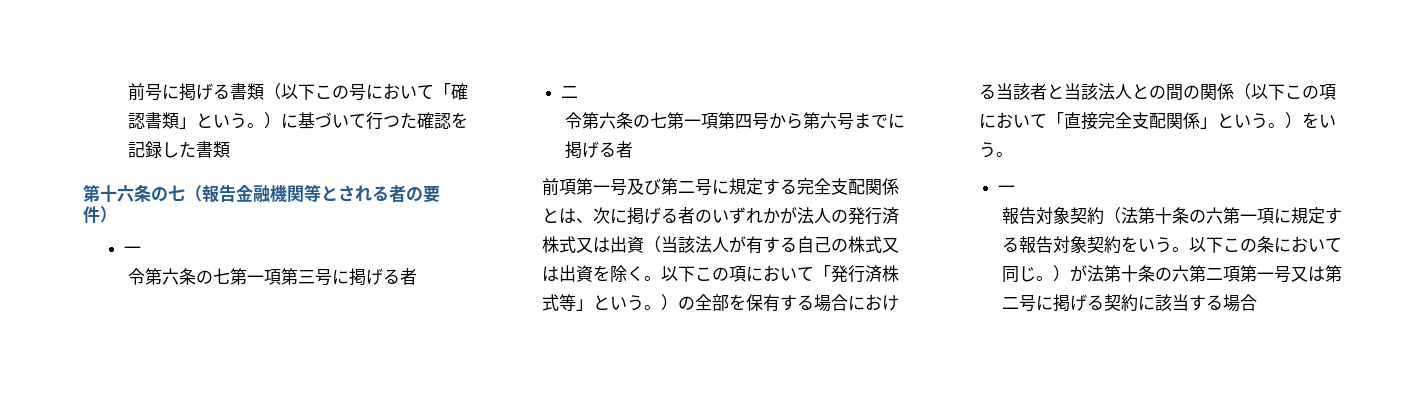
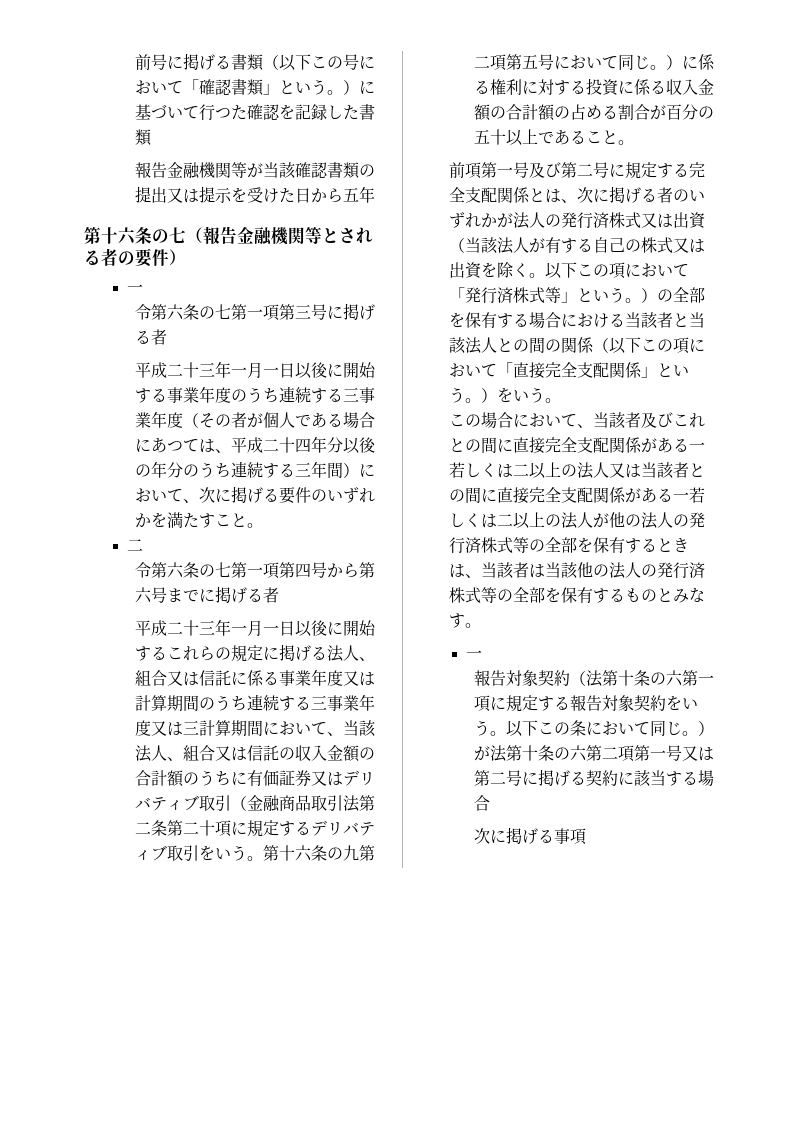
+ 報告金融機関等が当該確認書類の提出又は提示を受けた日から五年
+ 平成二十三年一月一日以後に開始する事業年度のうち連続する三事業年度（その者が個人である場合にあつては、平成二十四年分以後の年分のうち連続する三年間）において、次に掲げる要件のいずれかを満たすこと。
+ 平成二十三年一月一日以後に開始するこれらの規定に掲げる法人、組合又は信託に係る事業年度又は計算期間のうち連続する三事業年度又は三計算期間において、当該法人、組合又は信託の収入金額の合計額のうちに有価証券又はデリバティブ取引（金融商品取引法第二条第二十項に規定するデリバティブ取引をいう。第十六条の九第二項第五号において同じ。）に係る権利に対する投資に係る収入金額の合計額の占める割合が百分の五十以上であること。
+ この場合において、当該者及びこれとの間に直接完全支配関係がある一若しくは二以上の法人又は当該者との間に直接完全支配関係がある一若しくは二以上の法人が他の法人の発行済株式等の全部を保有するときは、当該者は当該他の法人の発行済株式等の全部を保有するものとみなす。
+ 次に掲げる事項

